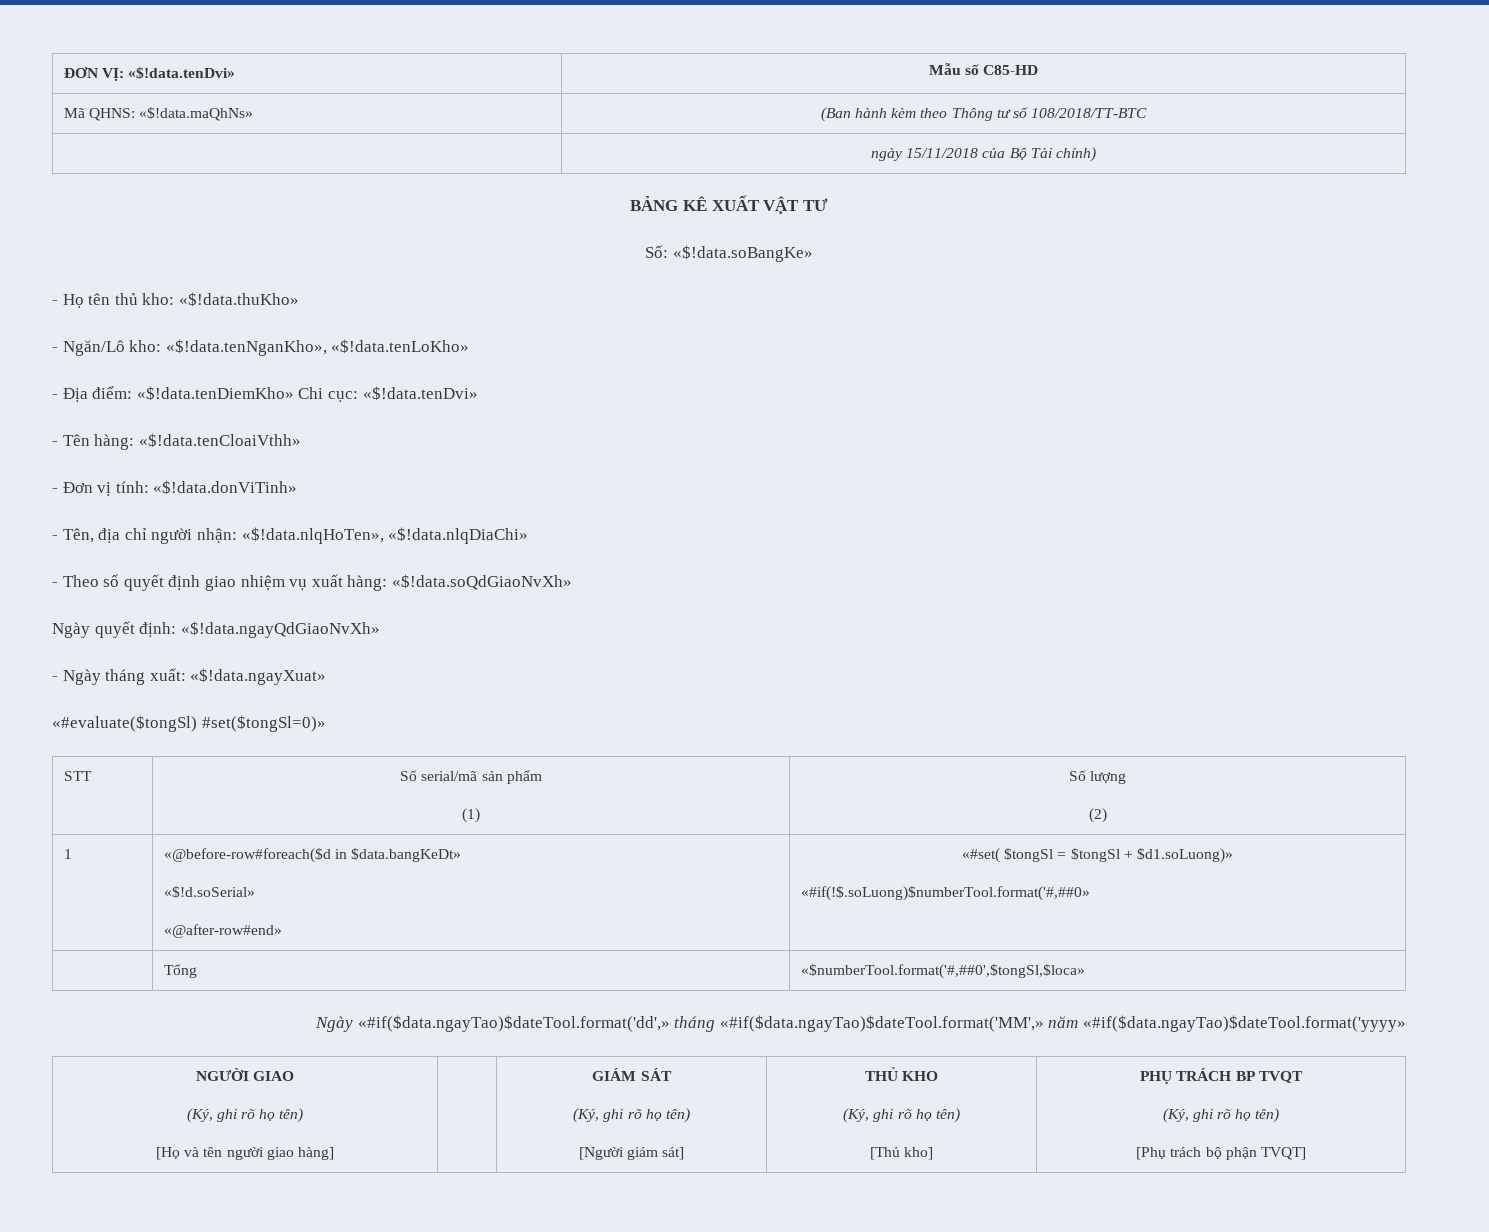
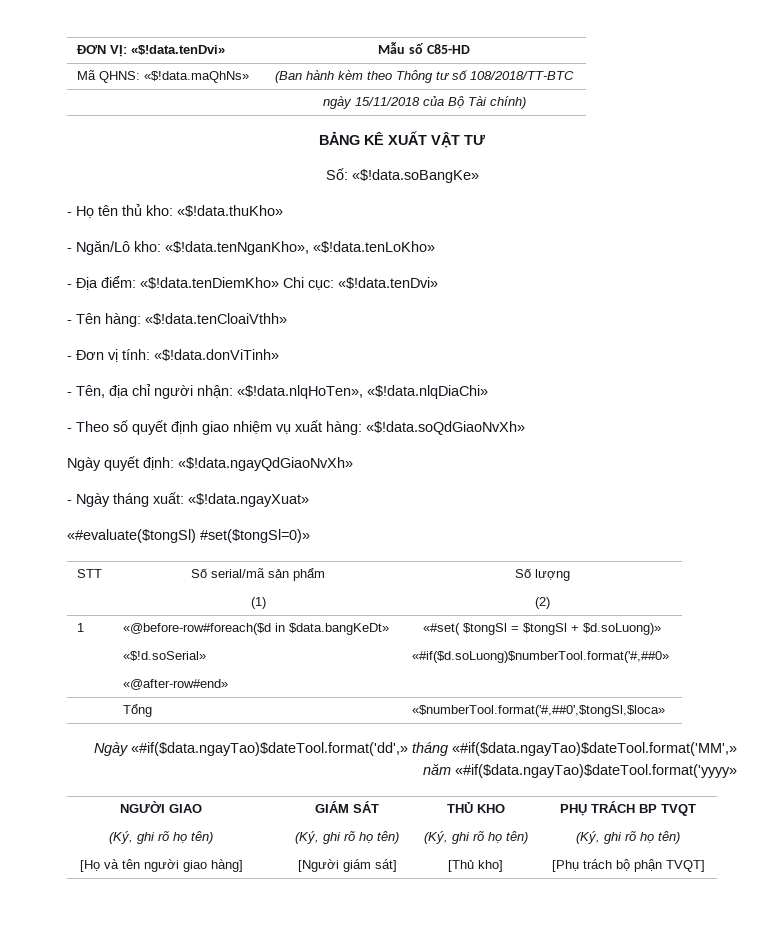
  1 | «@before-row#foreach($d in $data.bangKeDt»
  «$!d.soSerial»
- «@after-row#end» | «#set( $tongSl = $tongSl + $d1.soLuong)»
- «#if(!$.soLuong)$numberTool.format('#,##0»
+ «@after-row#end» | «#set( $tongSl = $tongSl + $d.soLuong)»
+ «#if($d.soLuong)$numberTool.format('#,##0»

